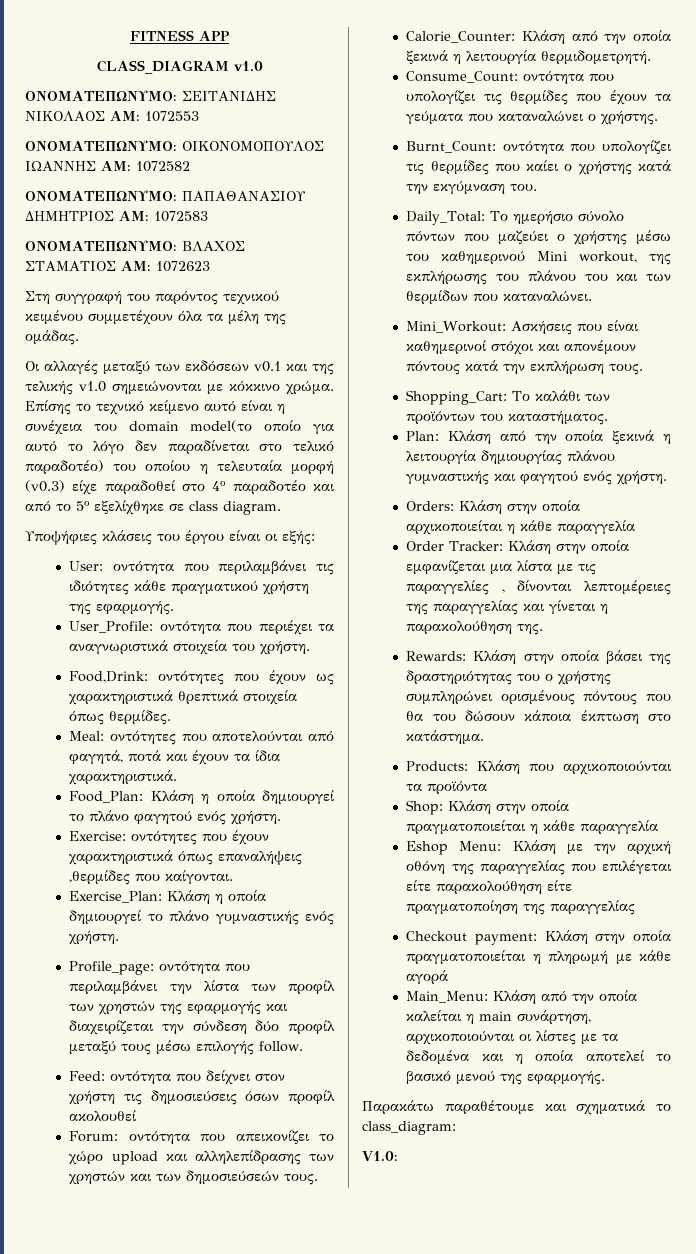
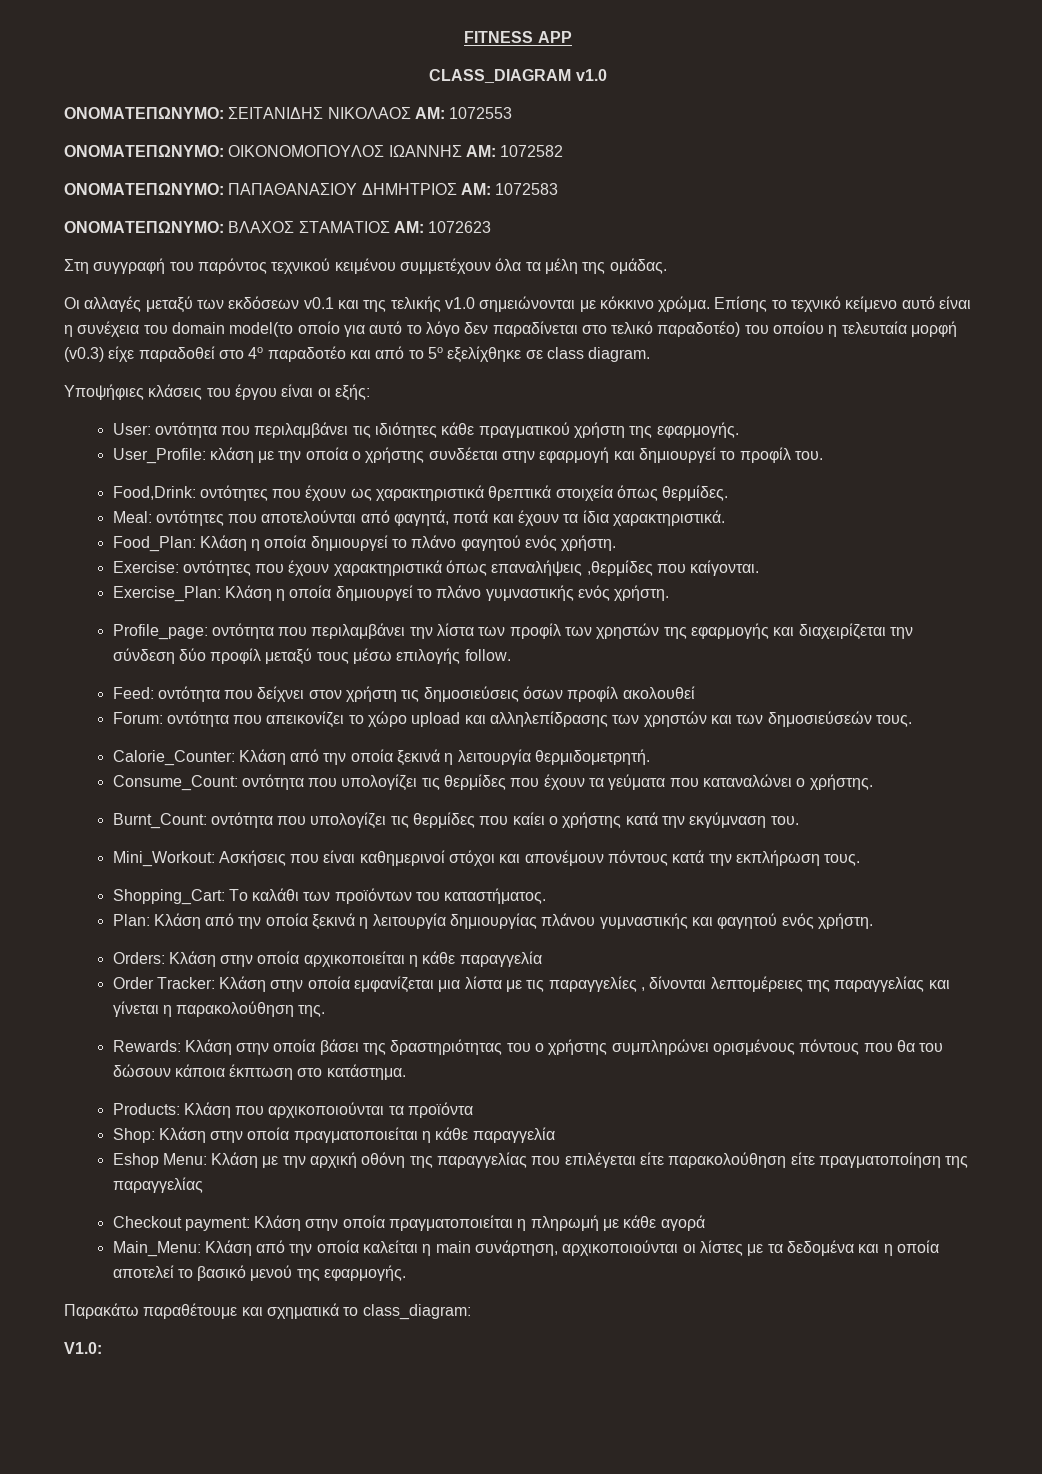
- User_Profile: οντότητα που περιέχει τα αναγνωριστικά στοιχεία του χρήστη.
+ User_Profile: κλάση με την οποία ο χρήστης συνδέεται στην εφαρμογή και δημιουργεί το προφίλ του.
- Daily_Total: Το ημερήσιο σύνολο πόντων που μαζεύει ο χρήστης μέσω του καθημερινού Mini workout, της εκπλήρωσης του πλάνου του και των θερμίδων που καταναλώνει.

